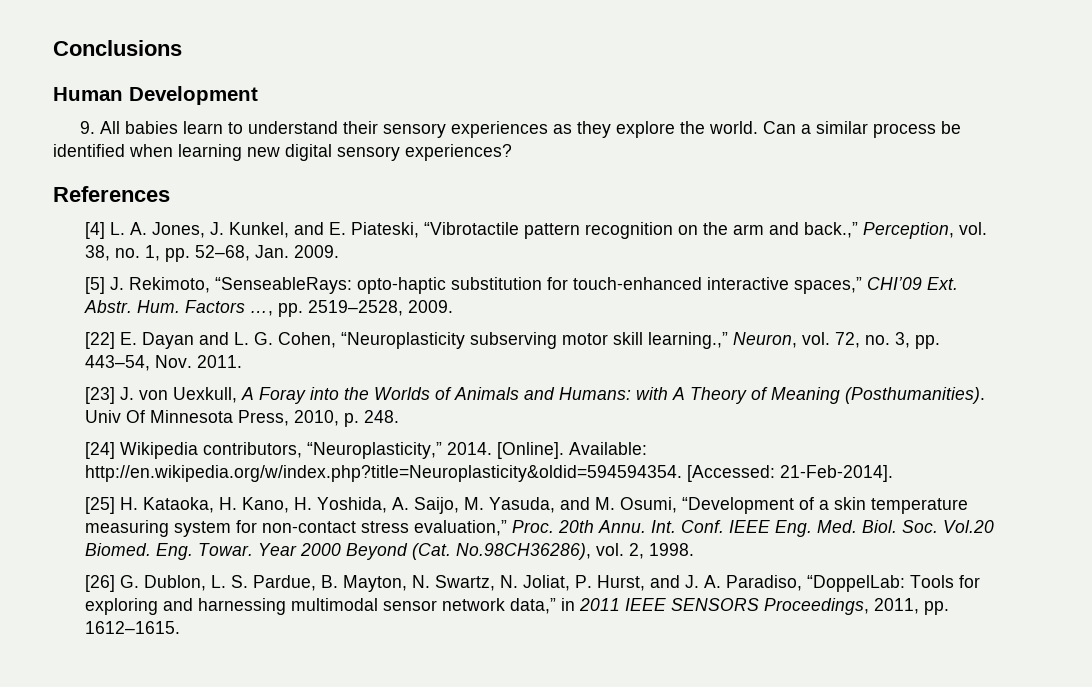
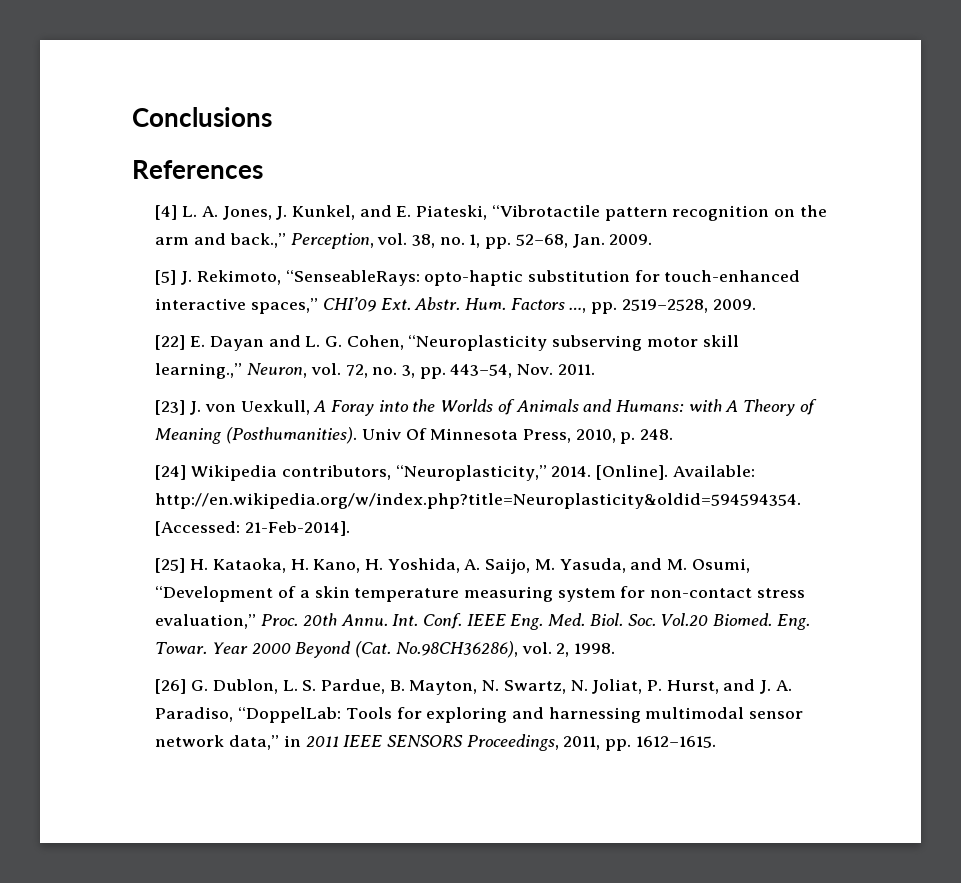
- Human Development
- 9. All babies learn to understand their sensory experiences as they explore the world. Can a similar process be identified when learning new digital sensory experiences?

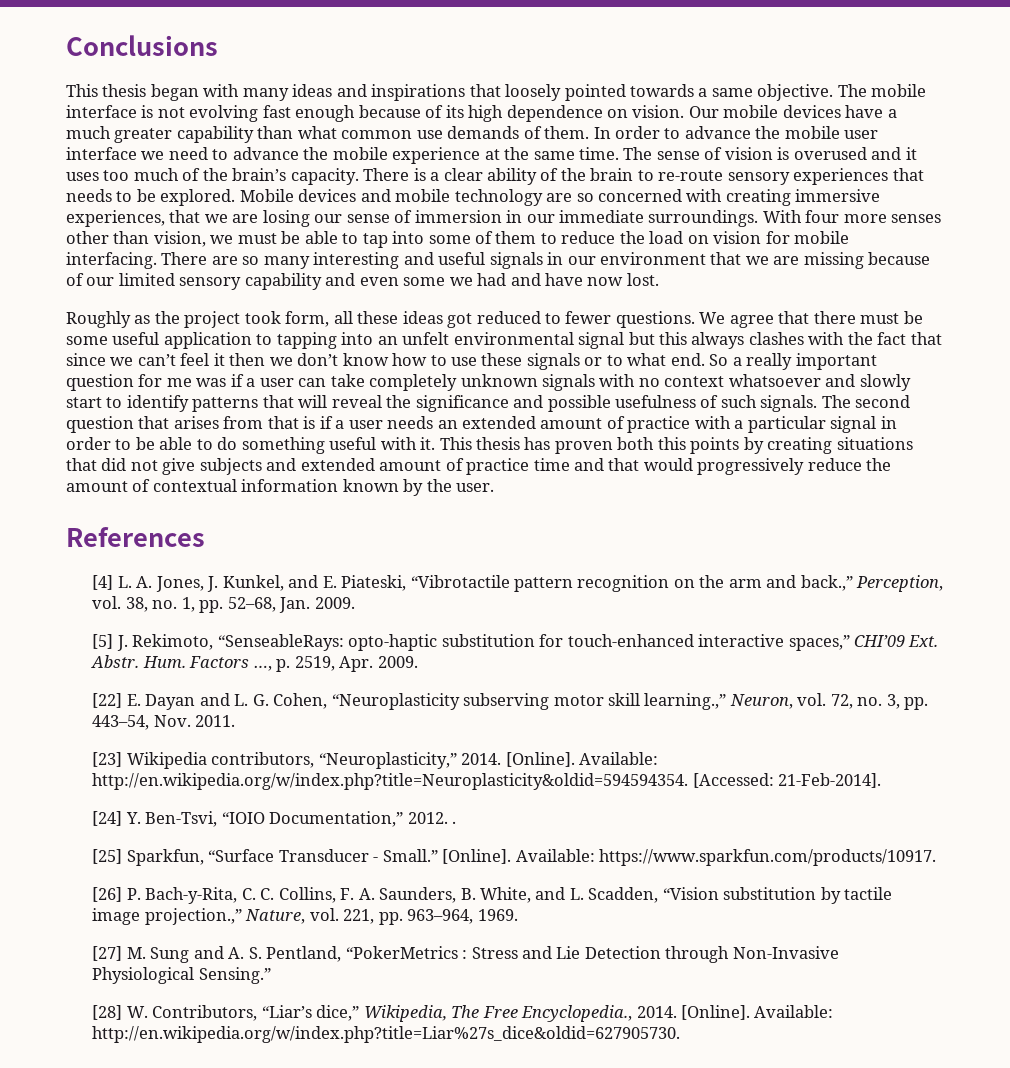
+ This thesis began with many ideas and inspirations that loosely pointed towards a same objective. The mobile interface is not evolving fast enough because of its high dependence on vision. Our mobile devices have a much greater capability than what common use demands of them. In order to advance the mobile user interface we need to advance the mobile experience at the same time. The sense of vision is overused and it uses too much of the brain’s capacity. There is a clear ability of the brain to re-route sensory experiences that needs to be explored. Mobile devices and mobile technology are so concerned with creating immersive experiences, that we are losing our sense of immersion in our immediate surroundings. With four more senses other than vision, we must be able to tap into some of them to reduce the load on vision for mobile interfacing. There are so many interesting and useful signals in our environment that we are missing because of our limited sensory capability and even some we had and have now lost.
+ Roughly as the project took form, all these ideas got reduced to fewer questions. We agree that there must be some useful application to tapping into an unfelt environmental signal but this always clashes with the fact that since we can’t feel it then we don’t know how to use these signals or to what end. So a really important question for me was if a user can take completely unknown signals with no context whatsoever and slowly start to identify patterns that will reveal the significance and possible usefulness of such signals. The second question that arises from that is if a user needs an extended amount of practice with a particular signal in order to be able to do something useful with it. This thesis has proven both this points by creating situations that did not give subjects and extended amount of practice time and that would progressively reduce the amount of contextual information known by the user.
- Hum. Factors …, pp. 2519–2528, 2009.
+ Hum. Factors …, p. 2519, Apr. 2009.
- [23] J. von Uexkull, A Foray into the Worlds of Animals and Humans: with A Theory of Meaning (Posthumanities). Univ Of Minnesota Press, 2010, p. 248.
- [24] Wikipedia contributors, “Neuroplasticity,” 2014.
+ [23] Wikipedia contributors, “Neuroplasticity,” 2014.
- [25] H. Kataoka, H. Kano, H. Yoshida, A. Saijo, M. Yasuda, and M. Osumi, “Development of a skin temperature measuring system for non-contact stress evaluation,” Proc. 20th Annu. Int. Conf. IEEE Eng. Med. Biol. Soc. Vol.20 Biomed. Eng. Towar. Year 2000 Beyond (Cat. No.98CH36286), vol. 2, 1998.
- [26] G. Dublon, L. S. Pardue, B. Mayton, N. Swartz, N. Joliat, P. Hurst, and J. A. Paradiso, “DoppelLab: Tools for exploring and harnessing multimodal sensor network data,” in 2011 IEEE SENSORS Proceedings, 2011, pp. 1612–1615.
+ [24] Y. Ben-Tsvi, “IOIO Documentation,” 2012. .
+ [25] Sparkfun, “Surface Transducer - Small.” [Online]. Available: https://www.sparkfun.com/products/10917.
+ [26] P. Bach-y-Rita, C. C. Collins, F. A. Saunders, B. White, and L. Scadden, “Vision substitution by tactile image projection.,” Nature, vol. 221, pp. 963–964, 1969.
+ [27] M. Sung and A. S. Pentland, “PokerMetrics : Stress and Lie Detection through Non-Invasive Physiological Sensing.”
+ [28] W. Contributors, “Liar’s dice,” Wikipedia, The Free Encyclopedia., 2014. [Online]. Available: http://en.wikipedia.org/w/index.php?title=Liar%27s_dice&oldid=627905730.

